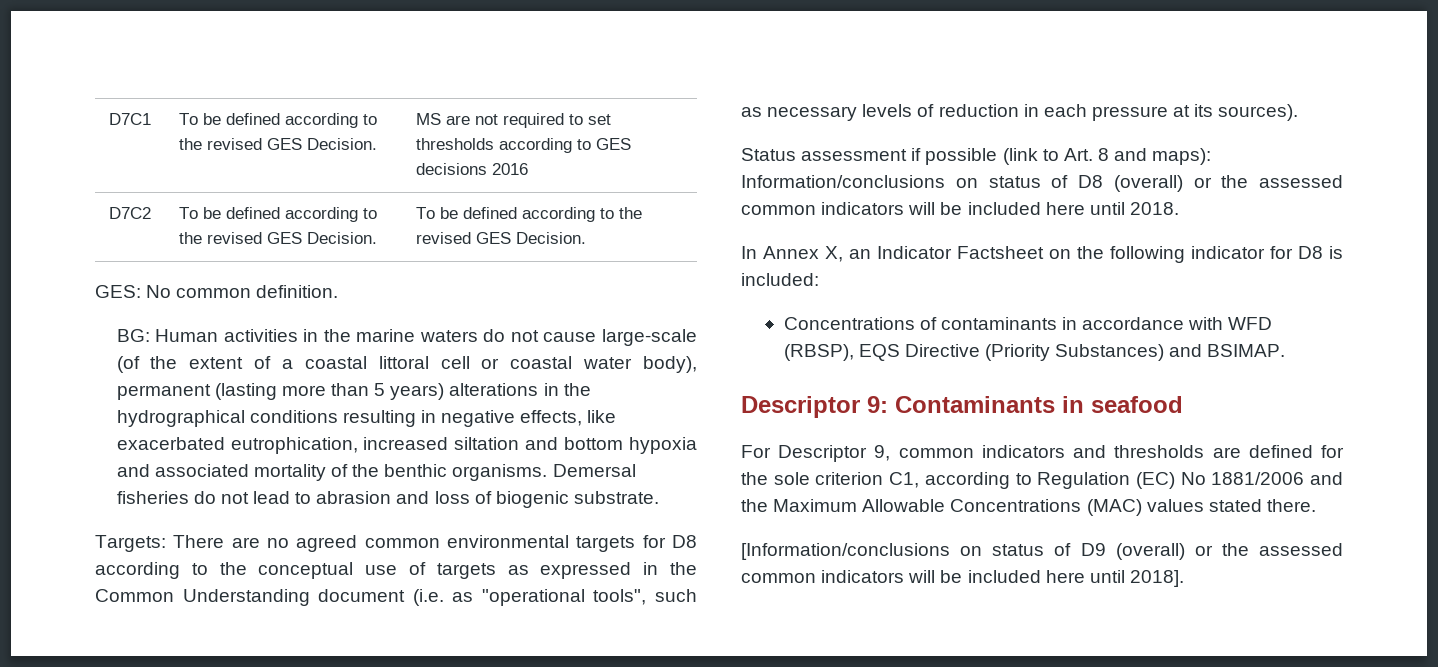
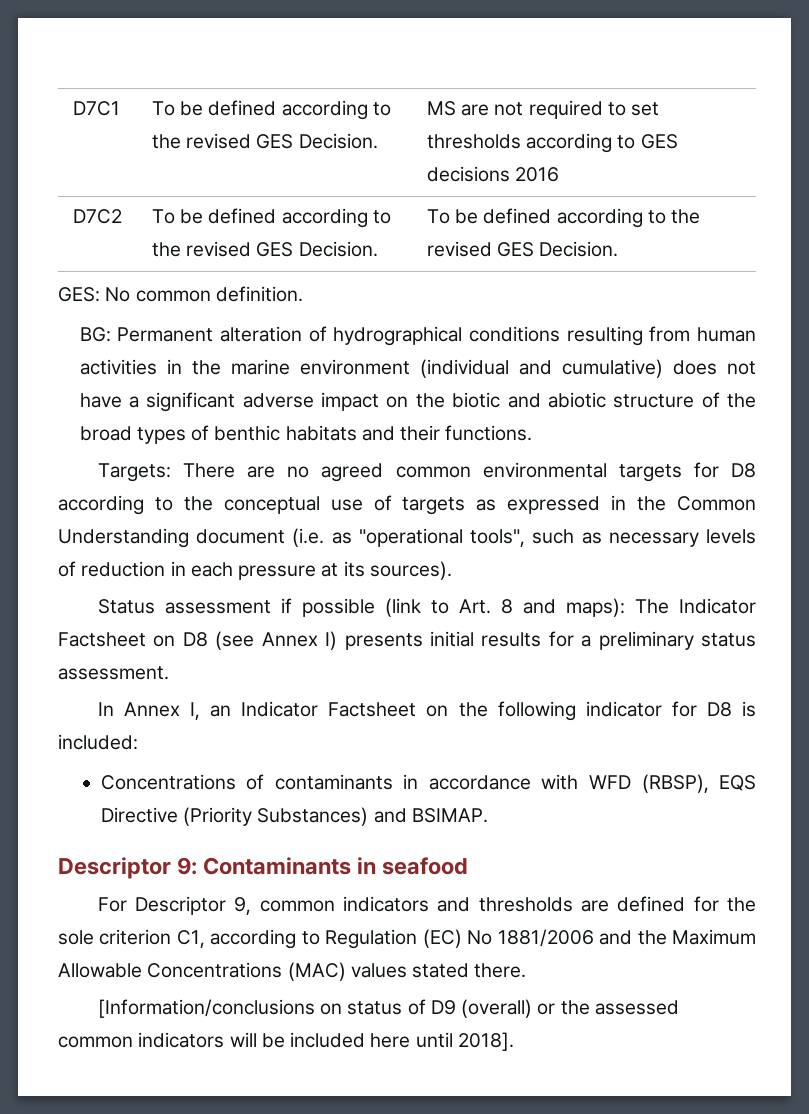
- BG: Human activities in the marine waters do not cause large-scale (of the extent of a coastal littoral cell or coastal water body), permanent (lasting more than 5 years) alterations in the hydrographical conditions resulting in negative effects, like exacerbated eutrophication, increased siltation and bottom hypoxia and associated mortality of the benthic organisms. Demersal fisheries do not lead to abrasion and loss of biogenic substrate.
+ BG: Permanent alteration of hydrographical conditions resulting from human activities in the marine environment (individual and cumulative) does not have a significant adverse impact on the biotic and abiotic structure of the broad types of benthic habitats and their functions.
- Status assessment if possible (link to Art. 8 and maps): Information/conclusions on status of D8 (overall) or the assessed common indicators will be included here until 2018.
+ Status assessment if possible (link to Art. 8 and maps): The Indicator Factsheet on D8 (see Annex I) presents initial results for a preliminary status assessment.
- In Annex X, an Indicator Factsheet on the following indicator for D8 is included:
+ In Annex I, an Indicator Factsheet on the following indicator for D8 is included:

